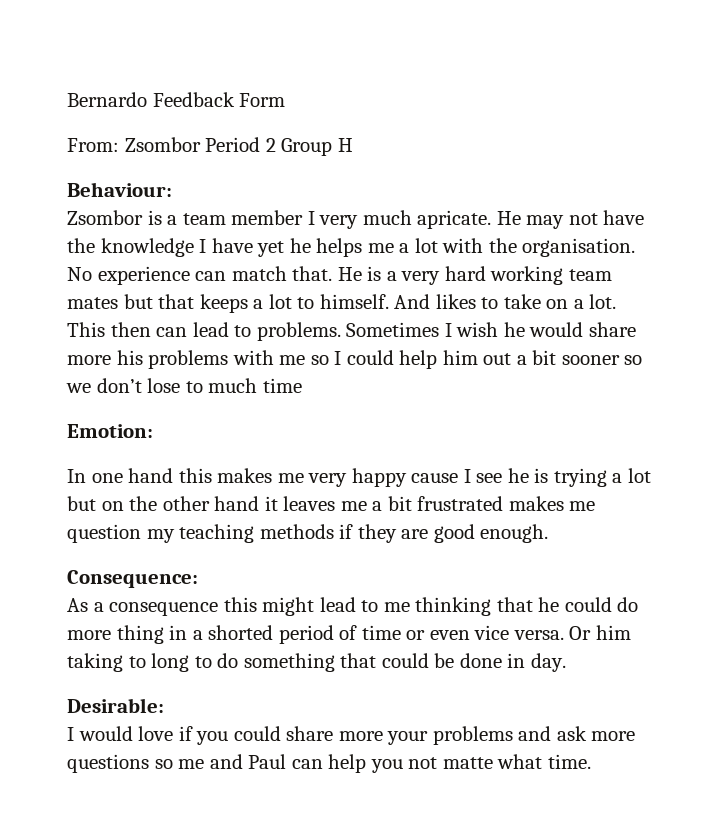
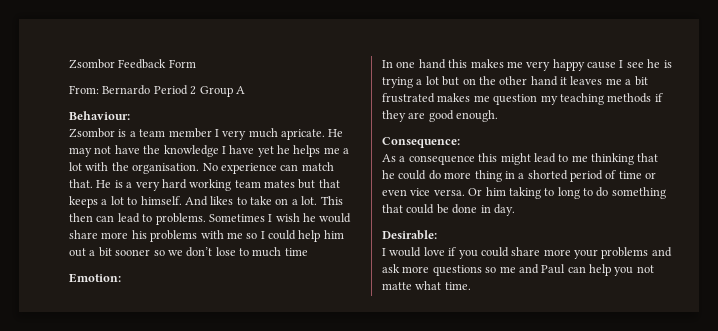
- Bernardo Feedback Form
+ Zsombor Feedback Form
- From: Zsombor Period 2 Group H
+ From: Bernardo Period 2 Group A

